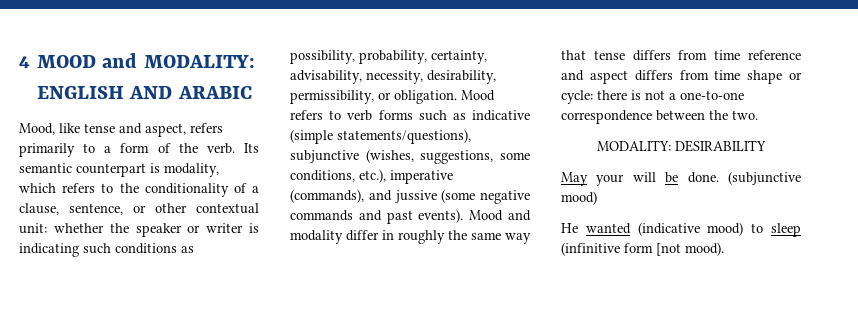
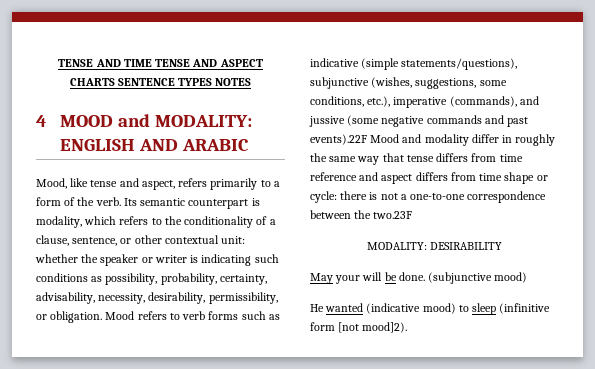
+ TENSE AND TIME TENSE AND ASPECT CHARTS SENTENCE TYPES NOTES
- Mood refers to verb forms such as indicative (simple statements/questions), subjunctive (wishes, suggestions, some conditions, etc.), imperative (commands), and jussive (some negative commands and past events). Mood and modality differ in roughly the same way that tense differs from time reference and aspect differs from time shape or cycle: there is not a one-to-one correspondence between the two.
+ Mood refers to verb forms such as indicative (simple statements/questions), subjunctive (wishes, suggestions, some conditions, etc.), imperative (commands), and jussive (some negative commands and past events).22F Mood and modality differ in roughly the same way that tense differs from time reference and aspect differs from time shape or cycle: there is not a one-to-one correspondence between the two.23F
- He wanted (indicative mood) to sleep (infinitive form [not mood).
+ He wanted (indicative mood) to sleep (infinitive form [not mood]2).

